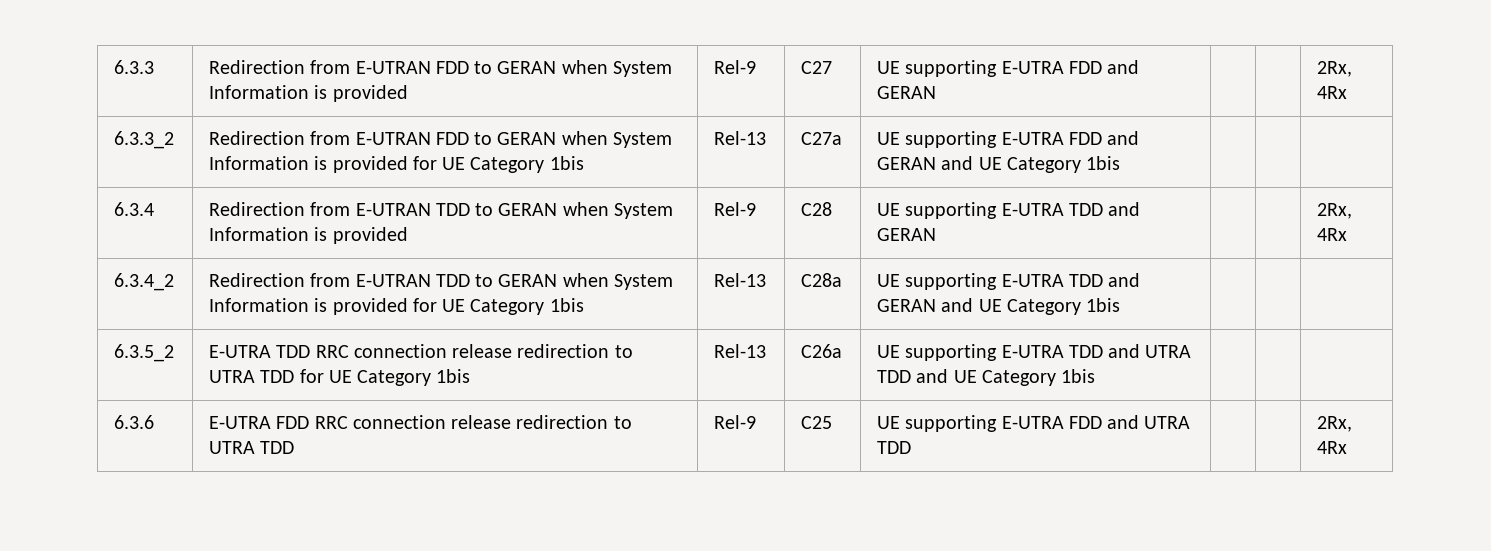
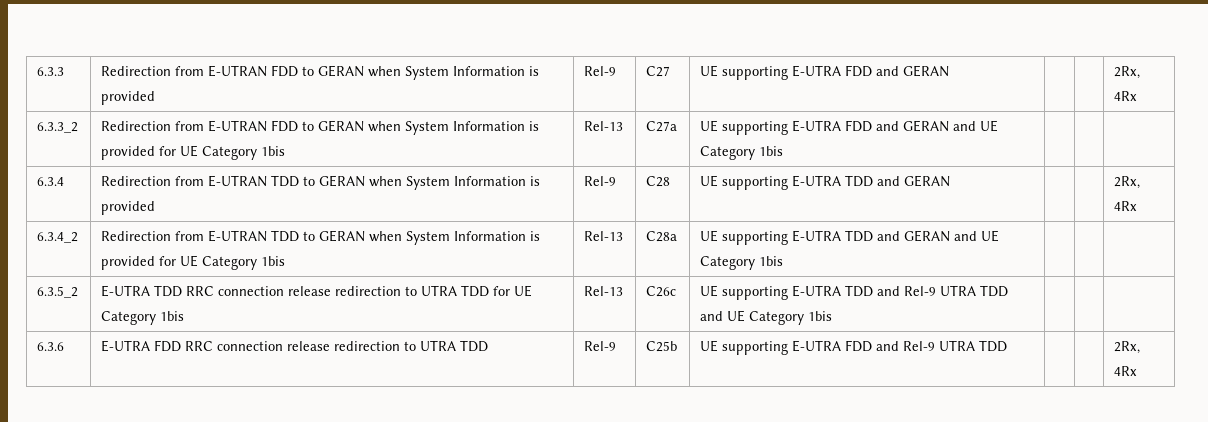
- 6.3.5_2 | E-UTRA TDD RRC connection release redirection to UTRA TDD for UE Category 1bis | Rel-13 | C26a | UE supporting E-UTRA TDD and UTRA TDD and UE Category 1bis | | |
+ 6.3.5_2 | E-UTRA TDD RRC connection release redirection to UTRA TDD for UE Category 1bis | Rel-13 | C26c | UE supporting E-UTRA TDD and Rel-9 UTRA TDD and UE Category 1bis | | |
- 6.3.6 | E-UTRA FDD RRC connection release redirection to UTRA TDD | Rel-9 | C25 | UE supporting E-UTRA FDD and UTRA TDD | | | 2Rx, 4Rx
+ 6.3.6 | E-UTRA FDD RRC connection release redirection to UTRA TDD | Rel-9 | C25b | UE supporting E-UTRA FDD and Rel-9 UTRA TDD | | | 2Rx, 4Rx

